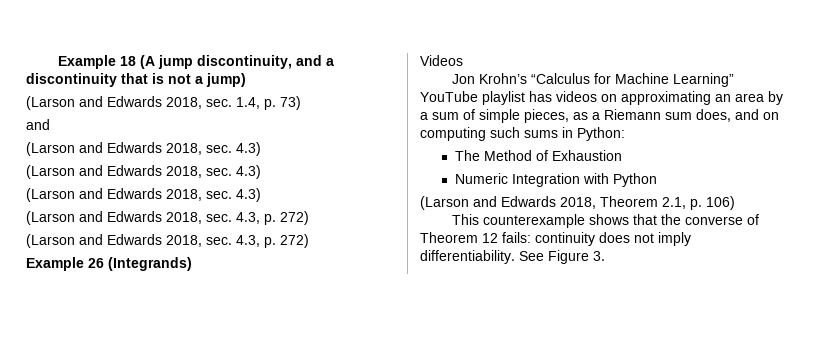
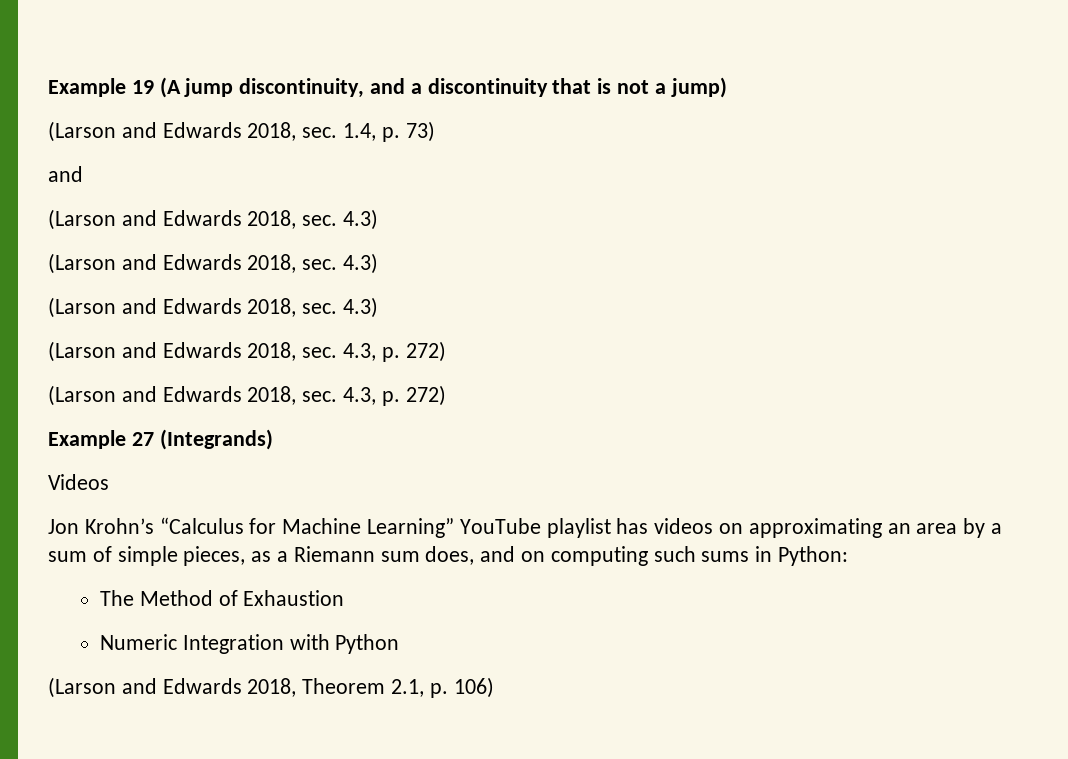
- Example 18 (A jump discontinuity, and a discontinuity that is not a jump)
+ Example 19 (A jump discontinuity, and a discontinuity that is not a jump)
- Example 26 (Integrands)
+ Example 27 (Integrands)
- This counterexample shows that the converse of Theorem 12 fails: continuity does not imply differentiability. See Figure 3.

